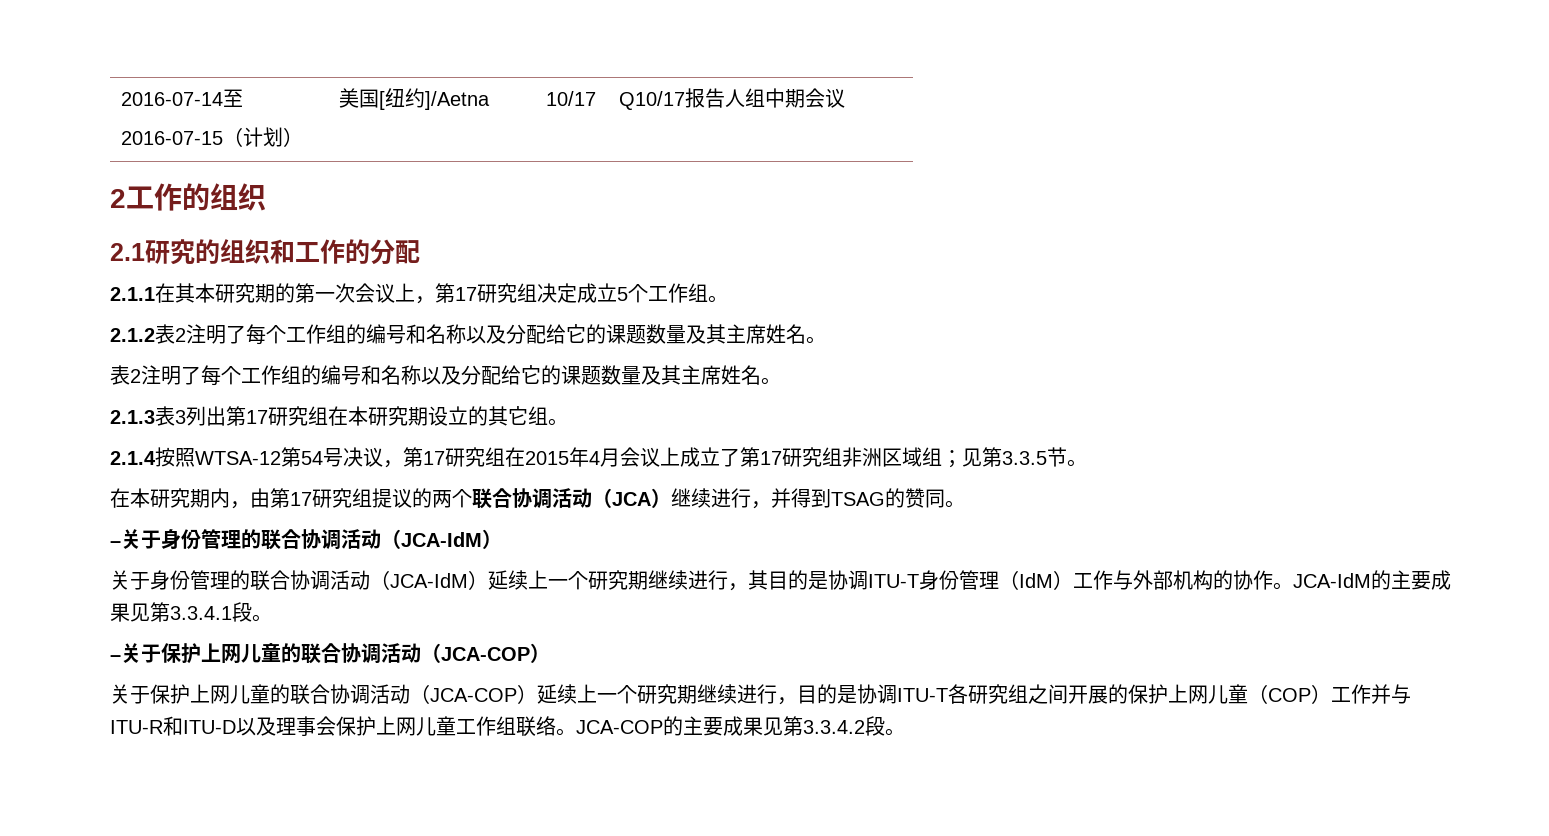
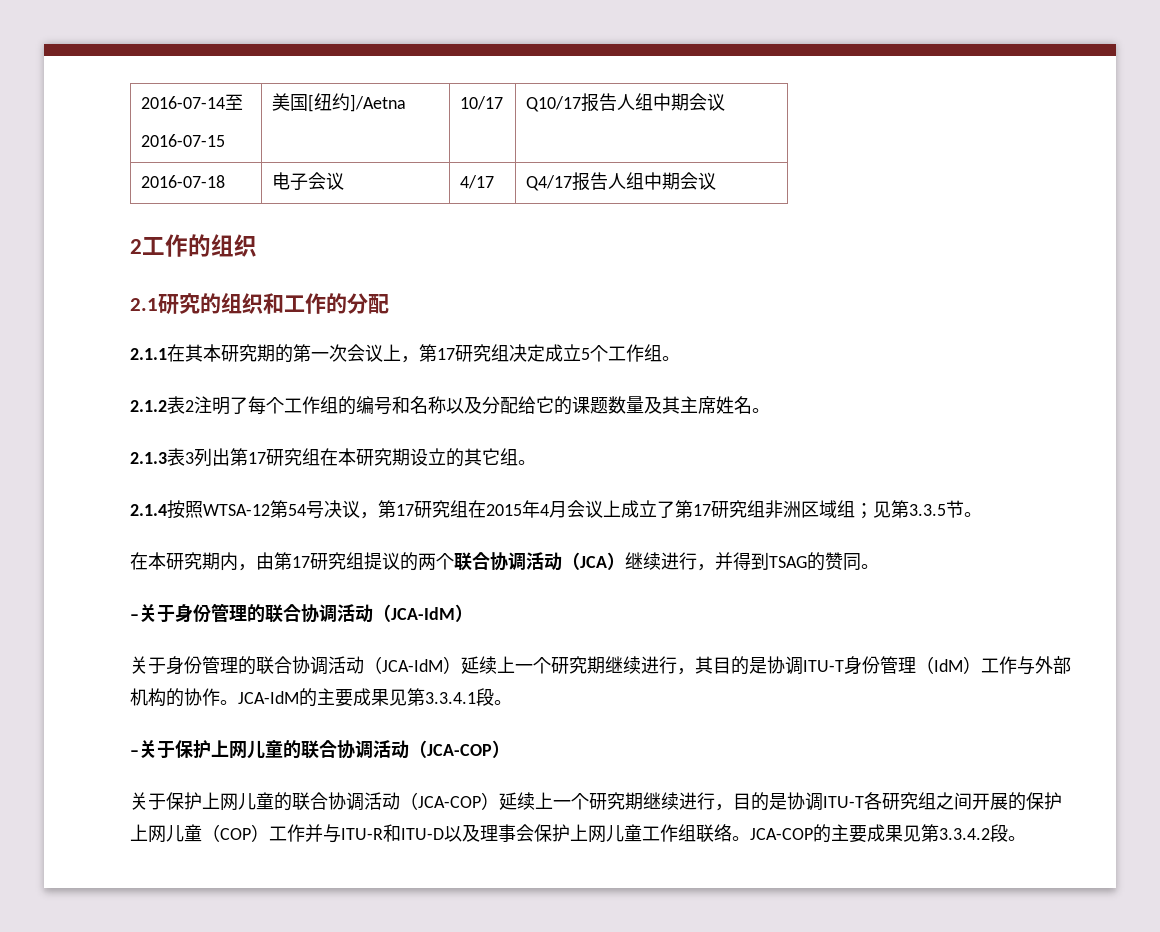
  2016-07-14至
- 2016-07-15（计划） | 美国[纽约]/Aetna | 10/17 | Q10/17报告人组中期会议
+ 2016-07-15 | 美国[纽约]/Aetna | 10/17 | Q10/17报告人组中期会议
+ 2016-07-18 | 电子会议 | 4/17 | Q4/17报告人组中期会议
  2.1.2表2注明了每个工作组的编号和名称以及分配给它的课题数量及其主席姓名。
- 表2注明了每个工作组的编号和名称以及分配给它的课题数量及其主席姓名。

